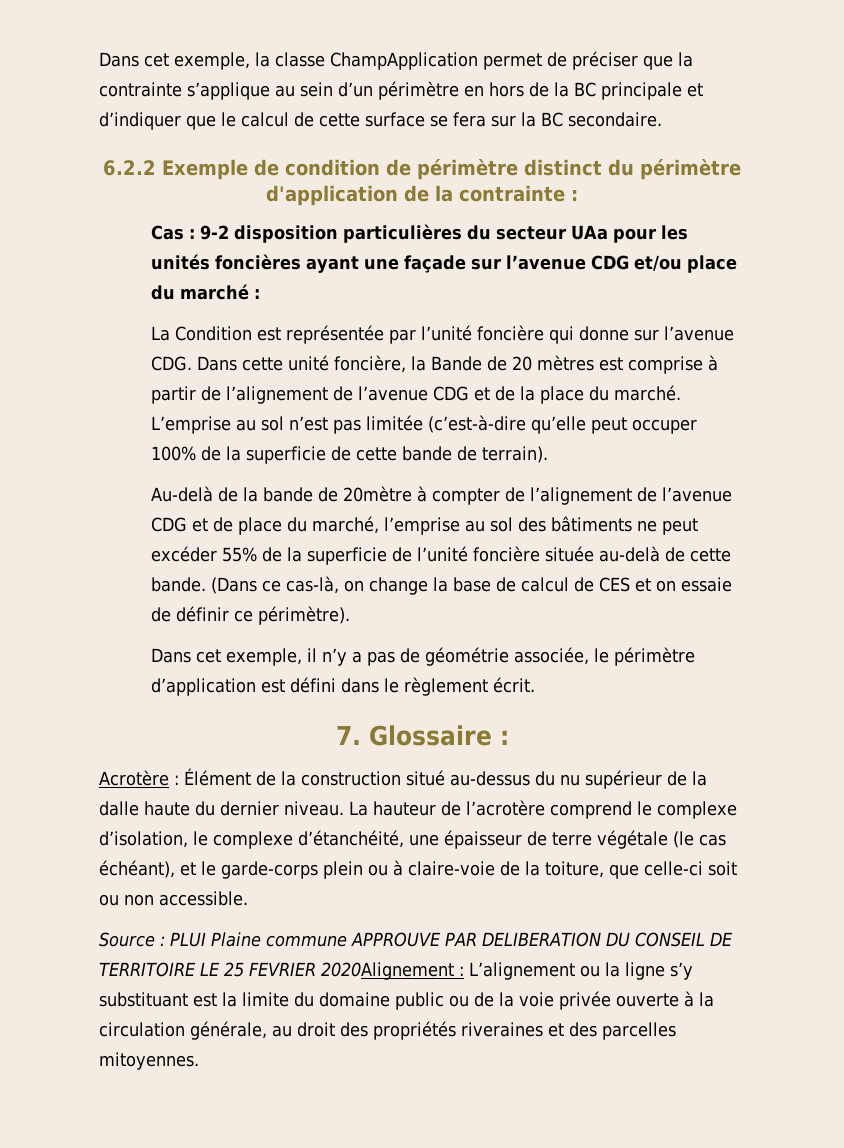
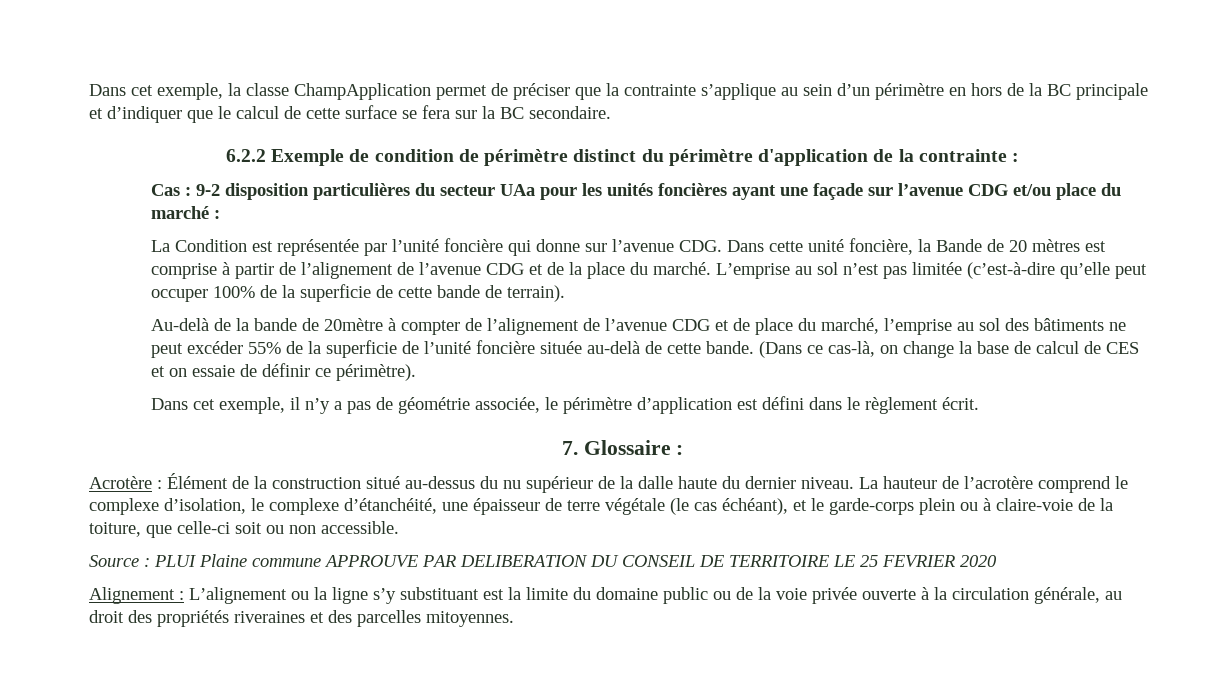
- Source : PLUI Plaine commune APPROUVE PAR DELIBERATION DU CONSEIL DE TERRITOIRE LE 25 FEVRIER 2020Alignement : L’alignement ou la ligne s’y substituant est la limite du domaine public ou de la voie privée ouverte à la circulation générale, au droit des propriétés riveraines et des parcelles mitoyennes.
+ Source : PLUI Plaine commune APPROUVE PAR DELIBERATION DU CONSEIL DE TERRITOIRE LE 25 FEVRIER 2020
+ Alignement : L’alignement ou la ligne s’y substituant est la limite du domaine public ou de la voie privée ouverte à la circulation générale, au droit des propriétés riveraines et des parcelles mitoyennes.

